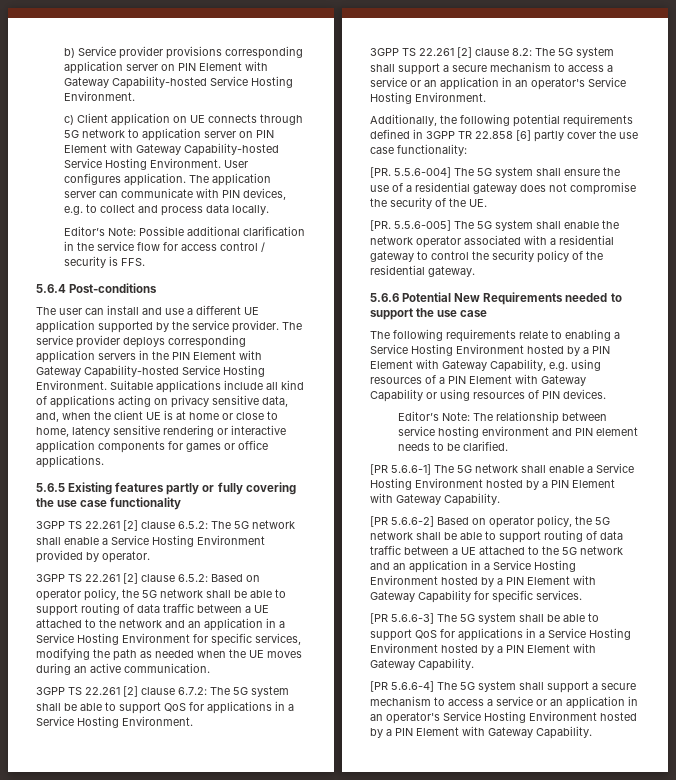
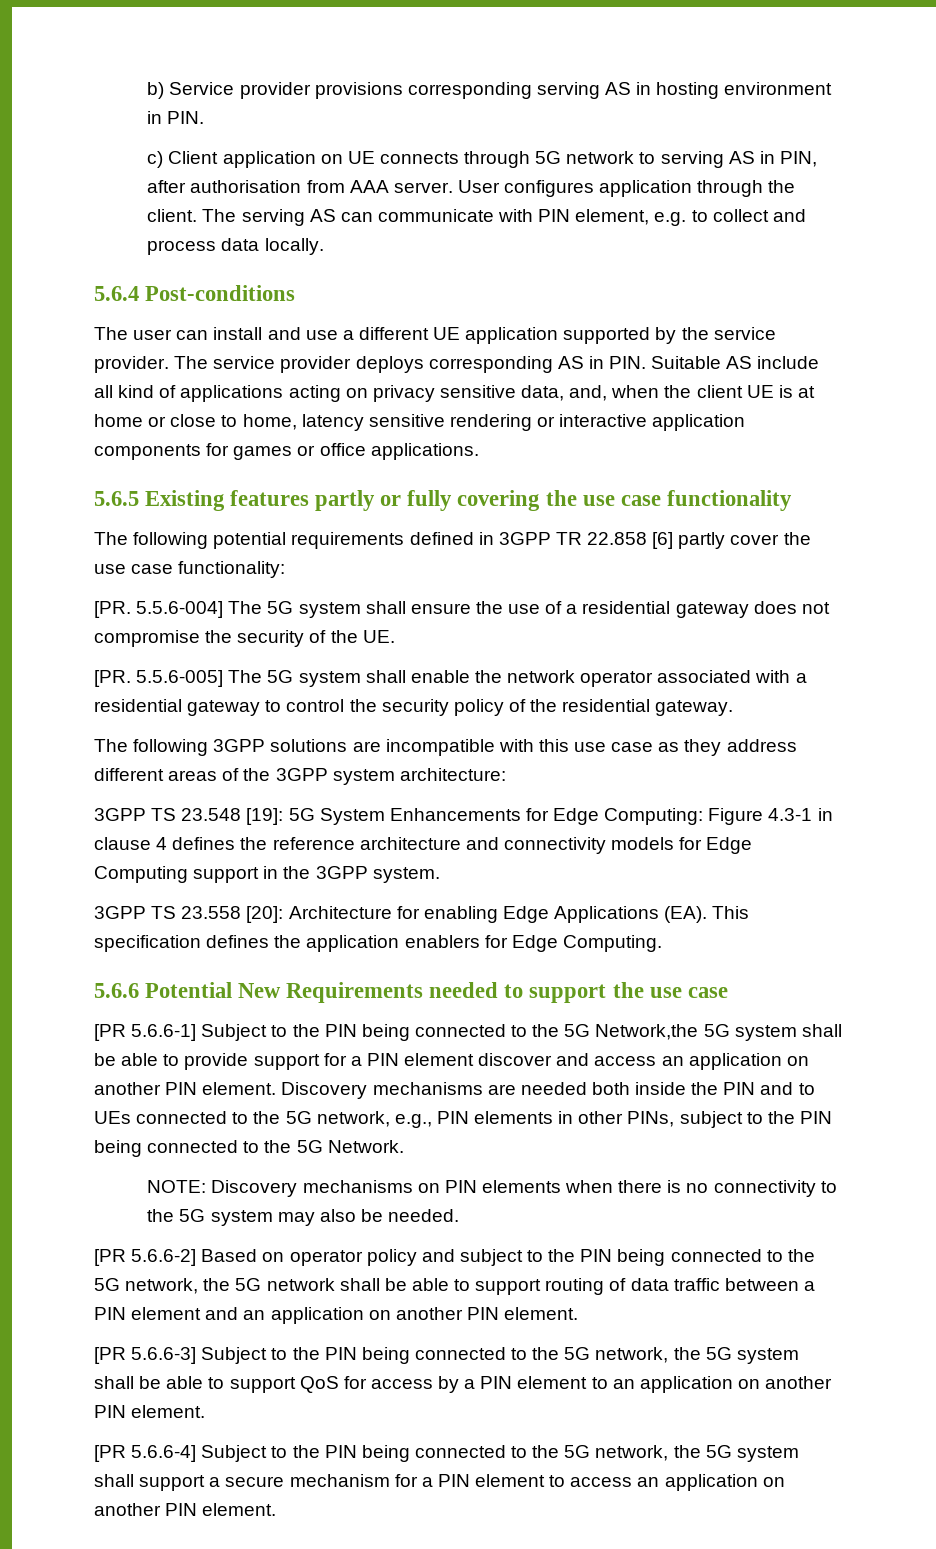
- b) Service provider provisions corresponding application server on PIN Element with Gateway Capability-hosted Service Hosting Environment.
+ b) Service provider provisions corresponding serving AS in hosting environment in PIN.
- c) Client application on UE connects through 5G network to application server on PIN Element with Gateway Capability-hosted Service Hosting Environment. User configures application. The application server can communicate with PIN devices, e.g. to collect and process data locally.
+ c) Client application on UE connects through 5G network to serving AS in PIN, after authorisation from AAA server. User configures application through the client. The serving AS can communicate with PIN element, e.g. to collect and process data locally.
- Editor’s Note: Possible additional clarification in the service flow for access control / security is FFS.
- The service provider deploys corresponding application servers in the PIN Element with Gateway Capability-hosted Service Hosting Environment. Suitable applications include all kind of applications acting on privacy sensitive data, and, when the client UE is at home or close to home, latency sensitive rendering or interactive application components for games or office applications.
+ The service provider deploys corresponding AS in PIN. Suitable AS include all kind of applications acting on privacy sensitive data, and, when the client UE is at home or close to home, latency sensitive rendering or interactive application components for games or office applications.
- 3GPP TS 22.261 [2] clause 6.5.2: The 5G network shall enable a Service Hosting Environment provided by operator.
- 3GPP TS 22.261 [2] clause 6.5.2: Based on operator policy, the 5G network shall be able to support routing of data traffic between a UE attached to the network and an application in a Service Hosting Environment for specific services, modifying the path as needed when the UE moves during an active communication.
- 3GPP TS 22.261 [2] clause 6.7.2: The 5G system shall be able to support QoS for applications in a Service Hosting Environment.
- 3GPP TS 22.261 [2] clause 8.2: The 5G system shall support a secure mechanism to access a service or an application in an operator's Service Hosting Environment.
- Additionally, the following potential requirements defined in 3GPP TR 22.858 [6] partly cover the use case functionality:
+ The following potential requirements defined in 3GPP TR 22.858 [6] partly cover the use case functionality:
+ The following 3GPP solutions are incompatible with this use case as they address different areas of the 3GPP system architecture:
+ 3GPP TS 23.548 [19]: 5G System Enhancements for Edge Computing: Figure 4.3-1 in clause 4 defines the reference architecture and connectivity models for Edge Computing support in the 3GPP system.
+ 3GPP TS 23.558 [20]: Architecture for enabling Edge Applications (EA). This specification defines the application enablers for Edge Computing.
- The following requirements relate to enabling a Service Hosting Environment hosted by a PIN Element with Gateway Capability, e.g. using resources of a PIN Element with Gateway Capability or using resources of PIN devices.
- Editor’s Note: The relationship between service hosting environment and PIN element needs to be clarified.
- [PR 5.6.6-1] The 5G network shall enable a Service Hosting Environment hosted by a PIN Element with Gateway Capability.
+ [PR 5.6.6-1] Subject to the PIN being connected to the 5G Network,the 5G system shall be able to provide support for a PIN element discover and access an application on another PIN element. Discovery mechanisms are needed both inside the PIN and to UEs connected to the 5G network, e.g., PIN elements in other PINs, subject to the PIN being connected to the 5G Network.
+ NOTE: Discovery mechanisms on PIN elements when there is no connectivity to the 5G system may also be needed.
- [PR 5.6.6-2] Based on operator policy, the 5G network shall be able to support routing of data traffic between a UE attached to the 5G network and an application in a Service Hosting Environment hosted by a PIN Element with Gateway Capability for specific services.
- [PR 5.6.6-3] The 5G system shall be able to support QoS for applications in a Service Hosting Environment hosted by a PIN Element with Gateway Capability.
- [PR 5.6.6-4] The 5G system shall support a secure mechanism to access a service or an application in an operator's Service Hosting Environment hosted by a PIN Element with Gateway Capability.
+ [PR 5.6.6-2] Based on operator policy and subject to the PIN being connected to the 5G network, the 5G network shall be able to support routing of data traffic between a PIN element and an application on another PIN element.
+ [PR 5.6.6-3] Subject to the PIN being connected to the 5G network, the 5G system shall be able to support QoS for access by a PIN element to an application on another PIN element.
+ [PR 5.6.6-4] Subject to the PIN being connected to the 5G network, the 5G system shall support a secure mechanism for a PIN element to access an application on another PIN element.

